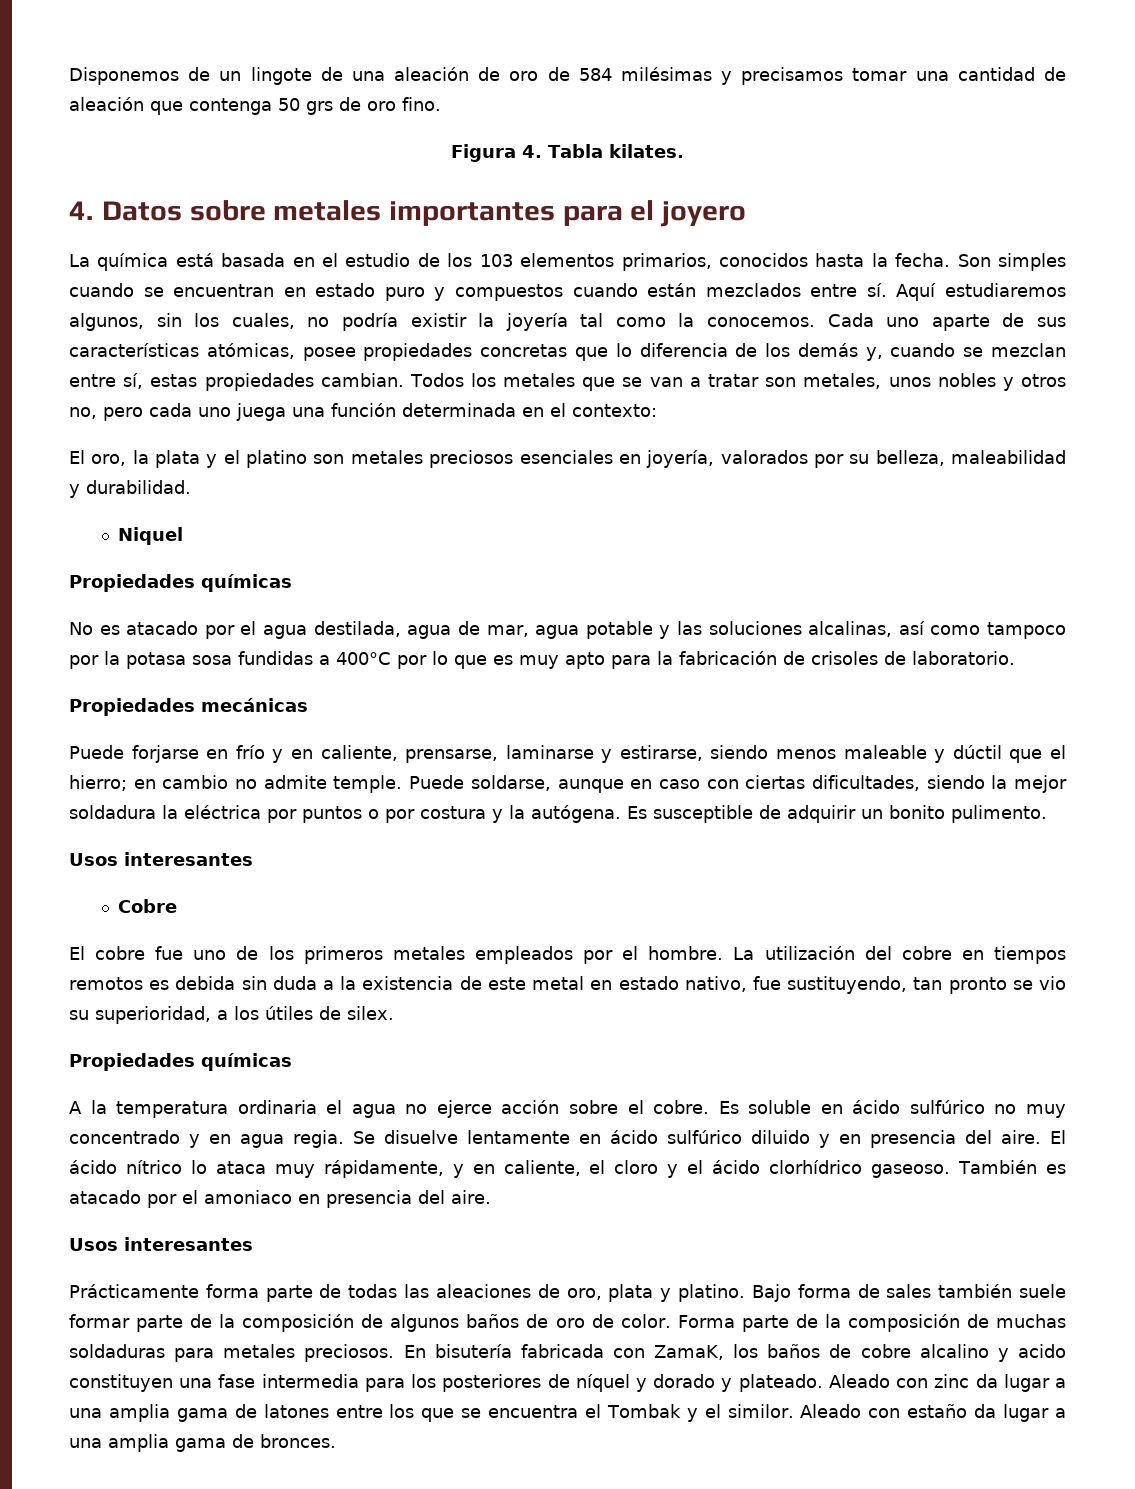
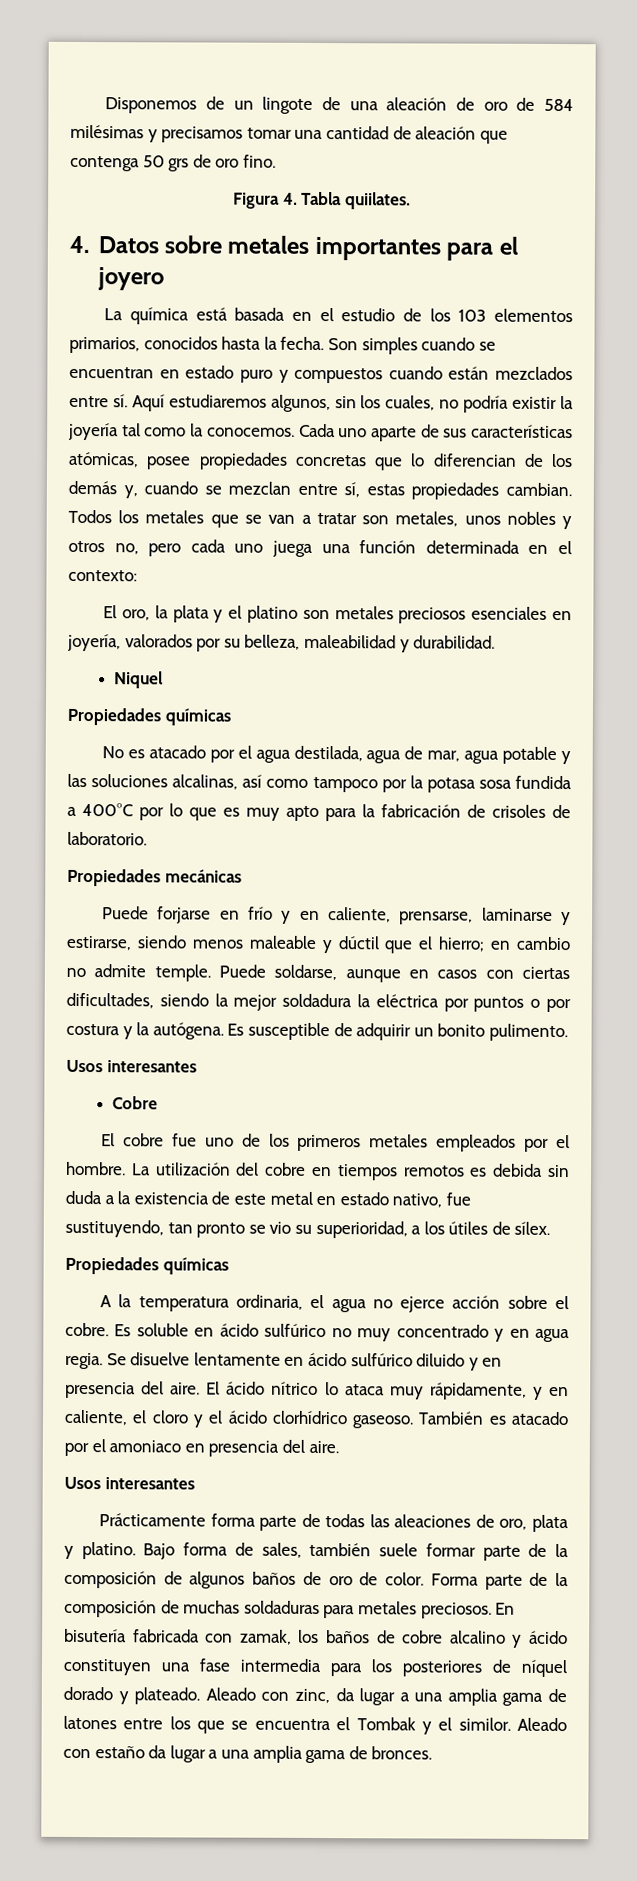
- Figura 4. Tabla kilates.
+ Figura 4. Tabla quiilates.
- Cada uno aparte de sus características atómicas, posee propiedades concretas que lo diferencia de los demás y, cuando se mezclan entre sí, estas propiedades cambian.
+ Cada uno aparte de sus características atómicas, posee propiedades concretas que lo diferencian de los demás y, cuando se mezclan entre sí, estas propiedades cambian.
- No es atacado por el agua destilada, agua de mar, agua potable y las soluciones alcalinas, así como tampoco por la potasa sosa fundidas a 400°C por lo que es muy apto para la fabricación de crisoles de laboratorio.
+ No es atacado por el agua destilada, agua de mar, agua potable y las soluciones alcalinas, así como tampoco por la potasa sosa fundida a 400°C por lo que es muy apto para la fabricación de crisoles de laboratorio.
- Puede soldarse, aunque en caso con ciertas dificultades, siendo la mejor soldadura la eléctrica por puntos o por costura y la autógena.
+ Puede soldarse, aunque en casos con ciertas dificultades, siendo la mejor soldadura la eléctrica por puntos o por costura y la autógena.
- La utilización del cobre en tiempos remotos es debida sin duda a la existencia de este metal en estado nativo, fue sustituyendo, tan pronto se vio su superioridad, a los útiles de silex.
+ La utilización del cobre en tiempos remotos es debida sin duda a la existencia de este metal en estado nativo, fue sustituyendo, tan pronto se vio su superioridad, a los útiles de sílex.
- A la temperatura ordinaria el agua no ejerce acción sobre el cobre.
+ A la temperatura ordinaria, el agua no ejerce acción sobre el cobre.
- Bajo forma de sales también suele formar parte de la composición de algunos baños de oro de color.
+ Bajo forma de sales, también suele formar parte de la composición de algunos baños de oro de color.
- En bisutería fabricada con ZamaK, los baños de cobre alcalino y acido constituyen una fase intermedia para los posteriores de níquel y dorado y plateado.
+ En bisutería fabricada con zamak, los baños de cobre alcalino y ácido constituyen una fase intermedia para los posteriores de níquel dorado y plateado.
- Aleado con zinc da lugar a una amplia gama de latones entre los que se encuentra el Tombak y el similor.
+ Aleado con zinc, da lugar a una amplia gama de latones entre los que se encuentra el Tombak y el similor.

